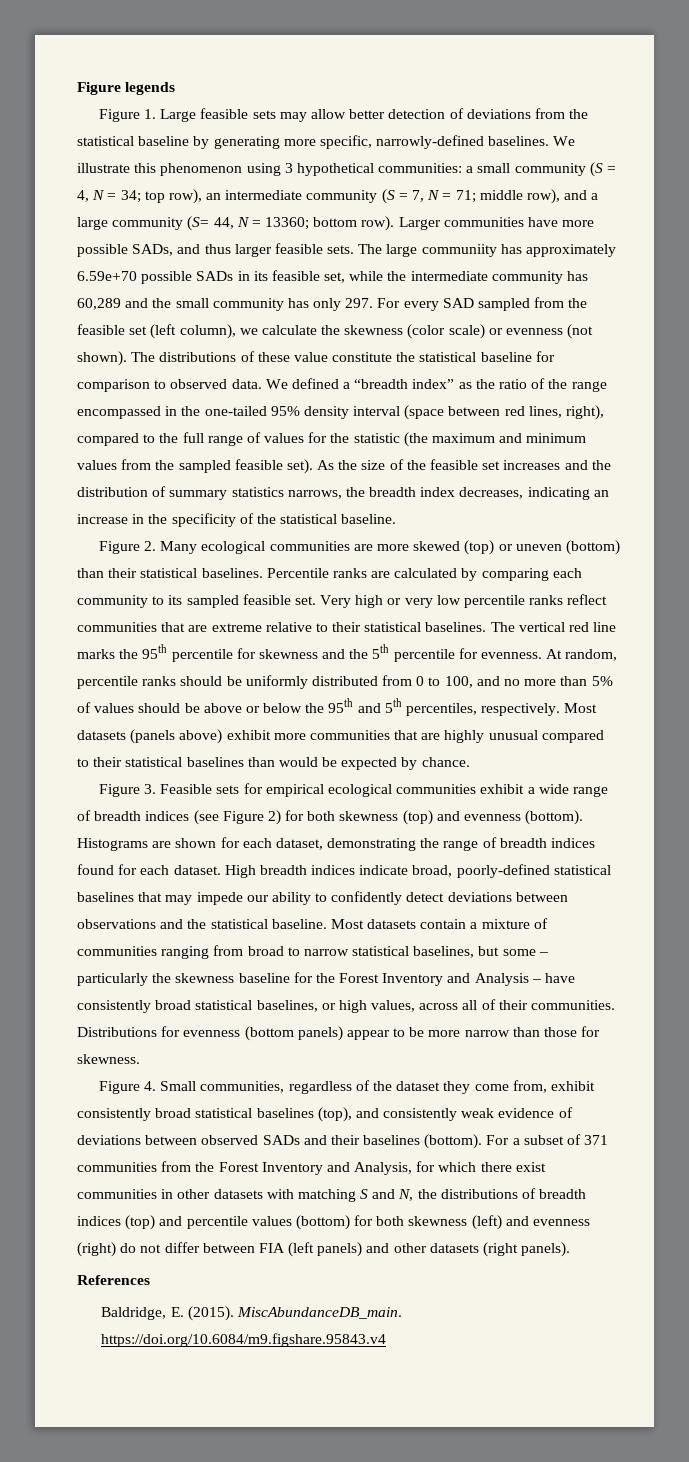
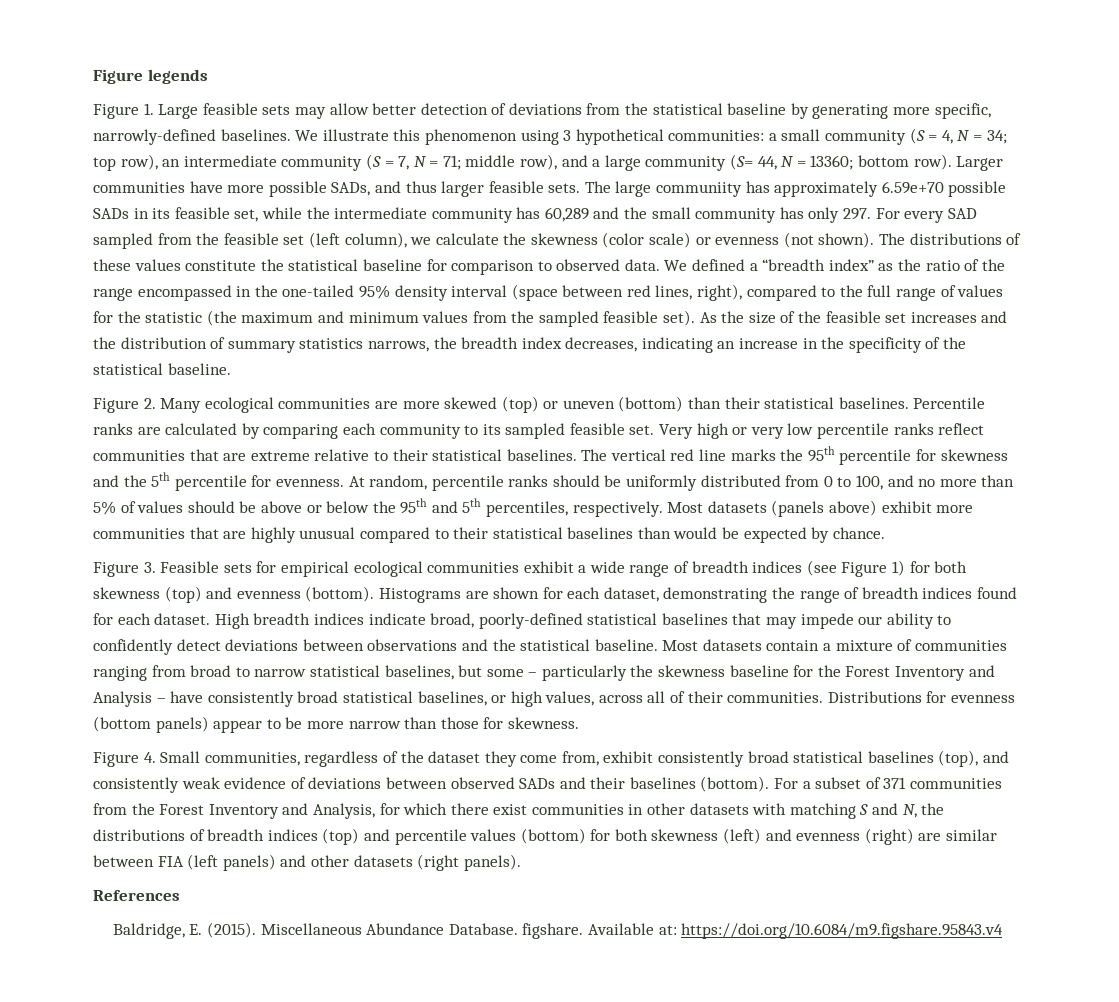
- The distributions of these value constitute the statistical baseline for comparison to observed data.
+ The distributions of these values constitute the statistical baseline for comparison to observed data.
- Figure 3. Feasible sets for empirical ecological communities exhibit a wide range of breadth indices (see Figure 2) for both skewness (top) and evenness (bottom).
+ Figure 3. Feasible sets for empirical ecological communities exhibit a wide range of breadth indices (see Figure 1) for both skewness (top) and evenness (bottom).
- For a subset of 371 communities from the Forest Inventory and Analysis, for which there exist communities in other datasets with matching S and N, the distributions of breadth indices (top) and percentile values (bottom) for both skewness (left) and evenness (right) do not differ between FIA (left panels) and other datasets (right panels).
+ For a subset of 371 communities from the Forest Inventory and Analysis, for which there exist communities in other datasets with matching S and N, the distributions of breadth indices (top) and percentile values (bottom) for both skewness (left) and evenness (right) are similar between FIA (left panels) and other datasets (right panels).
- MiscAbundanceDB_main. https://doi.org/10.6084/m9.figshare.95843.v4
+ Miscellaneous Abundance Database. figshare. Available at: https://doi.org/10.6084/m9.figshare.95843.v4

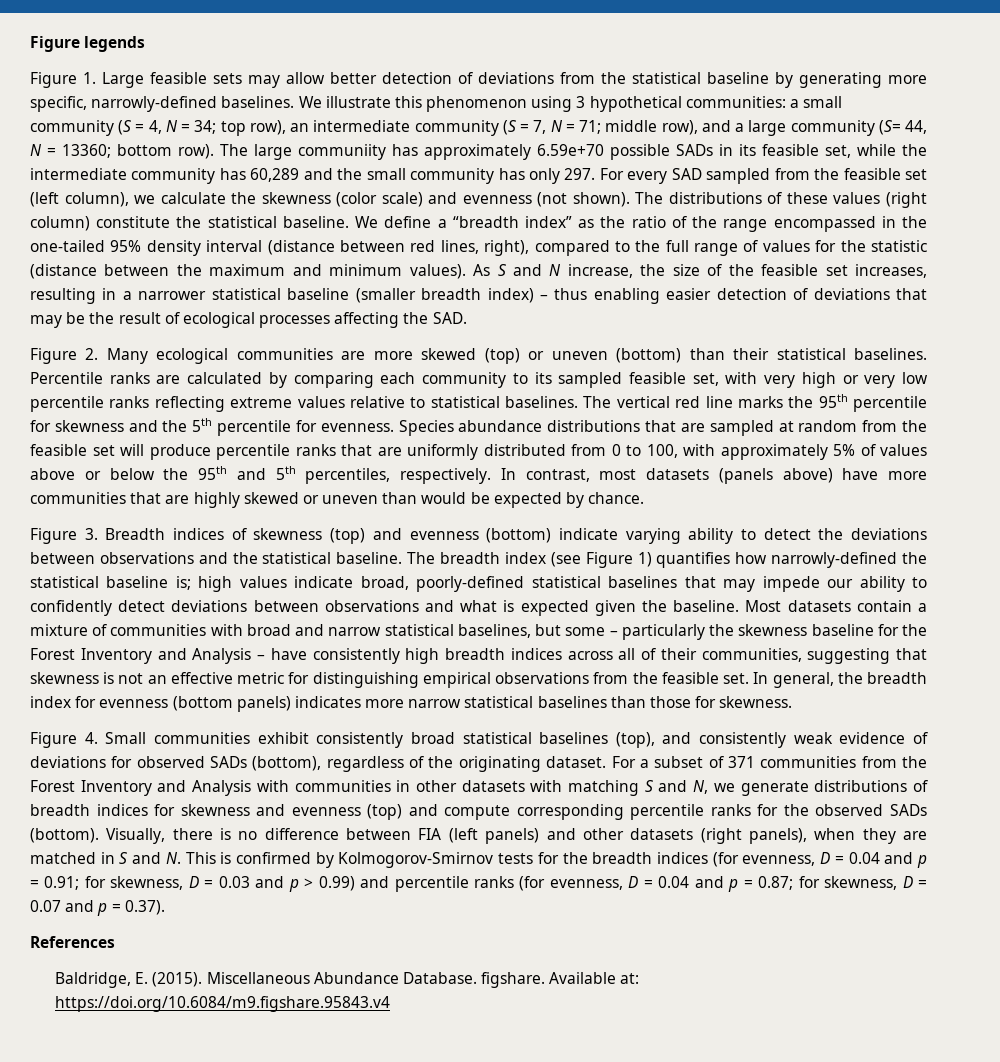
- Larger communities have more possible SADs, and thus larger feasible sets.
- The large communiity has approximately 6.59e+70 possible SADs in its feasible set, while the intermediate community has 60,289 and the small community has only 297. For every SAD sampled from the feasible set (left column), we calculate the skewness (color scale) or evenness (not shown).
+ The large communiity has approximately 6.59e+70 possible SADs in its feasible set, while the intermediate community has 60,289 and the small community has only 297. For every SAD sampled from the feasible set (left column), we calculate the skewness (color scale) and evenness (not shown).
- The distributions of these values constitute the statistical baseline for comparison to observed data. We defined a “breadth index” as the ratio of the range encompassed in the one-tailed 95% density interval (space between red lines, right), compared to the full range of values for the statistic (the maximum and minimum values from the sampled feasible set). As the size of the feasible set increases and the distribution of summary statistics narrows, the breadth index decreases, indicating an increase in the specificity of the statistical baseline.
+ The distributions of these values (right column) constitute the statistical baseline. We define a “breadth index” as the ratio of the range encompassed in the one-tailed 95% density interval (distance between red lines, right), compared to the full range of values for the statistic (distance between the maximum and minimum values). As S and N increase, the size of the feasible set increases, resulting in a narrower statistical baseline (smaller breadth index) – thus enabling easier detection of deviations that may be the result of ecological processes affecting the SAD.
- Percentile ranks are calculated by comparing each community to its sampled feasible set. Very high or very low percentile ranks reflect communities that are extreme relative to their statistical baselines.
+ Percentile ranks are calculated by comparing each community to its sampled feasible set, with very high or very low percentile ranks reflecting extreme values relative to statistical baselines.
- At random, percentile ranks should be uniformly distributed from 0 to 100, and no more than 5% of values should be above or below the 95th and 5th percentiles, respectively.
+ Species abundance distributions that are sampled at random from the feasible set will produce percentile ranks that are uniformly distributed from 0 to 100, with approximately 5% of values above or below the 95th and 5th percentiles, respectively.
- Most datasets (panels above) exhibit more communities that are highly unusual compared to their statistical baselines than would be expected by chance.
+ In contrast, most datasets (panels above) have more communities that are highly skewed or uneven than would be expected by chance.
- Figure 3. Feasible sets for empirical ecological communities exhibit a wide range of breadth indices (see Figure 1) for both skewness (top) and evenness (bottom). Histograms are shown for each dataset, demonstrating the range of breadth indices found for each dataset. High breadth indices indicate broad, poorly-defined statistical baselines that may impede our ability to confidently detect deviations between observations and the statistical baseline.
+ Figure 3. Breadth indices of skewness (top) and evenness (bottom) indicate varying ability to detect the deviations between observations and the statistical baseline. The breadth index (see Figure 1) quantifies how narrowly-defined the statistical baseline is; high values indicate broad, poorly-defined statistical baselines that may impede our ability to confidently detect deviations between observations and what is expected given the baseline.
- Most datasets contain a mixture of communities ranging from broad to narrow statistical baselines, but some – particularly the skewness baseline for the Forest Inventory and Analysis – have consistently broad statistical baselines, or high values, across all of their communities. Distributions for evenness (bottom panels) appear to be more narrow than those for skewness.
+ Most datasets contain a mixture of communities with broad and narrow statistical baselines, but some – particularly the skewness baseline for the Forest Inventory and Analysis – have consistently high breadth indices across all of their communities, suggesting that skewness is not an effective metric for distinguishing empirical observations from the feasible set. In general, the breadth index for evenness (bottom panels) indicates more narrow statistical baselines than those for skewness.
- Figure 4. Small communities, regardless of the dataset they come from, exhibit consistently broad statistical baselines (top), and consistently weak evidence of deviations between observed SADs and their baselines (bottom).
+ Figure 4. Small communities exhibit consistently broad statistical baselines (top), and consistently weak evidence of deviations for observed SADs (bottom), regardless of the originating dataset.
- For a subset of 371 communities from the Forest Inventory and Analysis, for which there exist communities in other datasets with matching S and N, the distributions of breadth indices (top) and percentile values (bottom) for both skewness (left) and evenness (right) are similar between FIA (left panels) and other datasets (right panels).
+ For a subset of 371 communities from the Forest Inventory and Analysis with communities in other datasets with matching S and N, we generate distributions of breadth indices for skewness and evenness (top) and compute corresponding percentile ranks for the observed SADs (bottom). Visually, there is no difference between FIA (left panels) and other datasets (right panels), when they are matched in S and N. This is confirmed by Kolmogorov-Smirnov tests for the breadth indices (for evenness, D = 0.04 and p = 0.91; for skewness, D = 0.03 and p > 0.99) and percentile ranks (for evenness, D = 0.04 and p = 0.87; for skewness, D = 0.07 and p = 0.37).

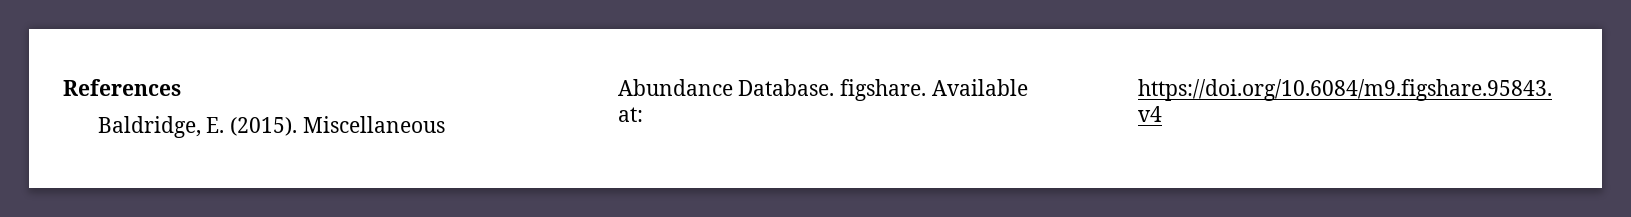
- Figure legends
- Figure 1. Large feasible sets may allow better detection of deviations from the statistical baseline by generating more specific, narrowly-defined baselines. We illustrate this phenomenon using 3 hypothetical communities: a small community (S = 4, N = 34; top row), an intermediate community (S = 7, N = 71; middle row), and a large community (S= 44, N = 13360; bottom row). The large communiity has approximately 6.59e+70 possible SADs in its feasible set, while the intermediate community has 60,289 and the small community has only 297. For every SAD sampled from the feasible set (left column), we calculate the skewness (color scale) and evenness (not shown). The distributions of these values (right column) constitute the statistical baseline. We define a “breadth index” as the ratio of the range encompassed in the one-tailed 95% density interval (distance between red lines, right), compared to the full range of values for the statistic (distance between the maximum and minimum values). As S and N increase, the size of the feasible set increases, resulting in a narrower statistical baseline (smaller breadth index) – thus enabling easier detection of deviations that may be the result of ecological processes affecting the SAD.
- Figure 2. Many ecological communities are more skewed (top) or uneven (bottom) than their statistical baselines. Percentile ranks are calculated by comparing each community to its sampled feasible set, with very high or very low percentile ranks reflecting extreme values relative to statistical baselines. The vertical red line marks the 95th percentile for skewness and the 5th percentile for evenness. Species abundance distributions that are sampled at random from the feasible set will produce percentile ranks that are uniformly distributed from 0 to 100, with approximately 5% of values above or below the 95th and 5th percentiles, respectively. In contrast, most datasets (panels above) have more communities that are highly skewed or uneven than would be expected by chance.
- Figure 3. Breadth indices of skewness (top) and evenness (bottom) indicate varying ability to detect the deviations between observations and the statistical baseline. The breadth index (see Figure 1) quantifies how narrowly-defined the statistical baseline is; high values indicate broad, poorly-defined statistical baselines that may impede our ability to confidently detect deviations between observations and what is expected given the baseline. Most datasets contain a mixture of communities with broad and narrow statistical baselines, but some – particularly the skewness baseline for the Forest Inventory and Analysis – have consistently high breadth indices across all of their communities, suggesting that skewness is not an effective metric for distinguishing empirical observations from the feasible set. In general, the breadth index for evenness (bottom panels) indicates more narrow statistical baselines than those for skewness.
- Figure 4. Small communities exhibit consistently broad statistical baselines (top), and consistently weak evidence of deviations for observed SADs (bottom), regardless of the originating dataset. For a subset of 371 communities from the Forest Inventory and Analysis with communities in other datasets with matching S and N, we generate distributions of breadth indices for skewness and evenness (top) and compute corresponding percentile ranks for the observed SADs (bottom). Visually, there is no difference between FIA (left panels) and other datasets (right panels), when they are matched in S and N. This is confirmed by Kolmogorov-Smirnov tests for the breadth indices (for evenness, D = 0.04 and p = 0.91; for skewness, D = 0.03 and p > 0.99) and percentile ranks (for evenness, D = 0.04 and p = 0.87; for skewness, D = 0.07 and p = 0.37).

